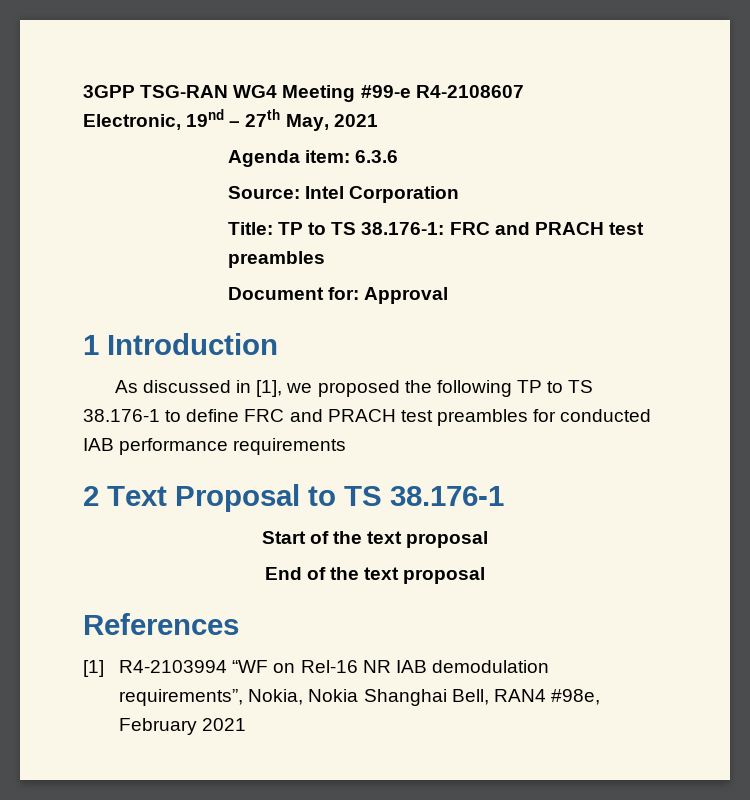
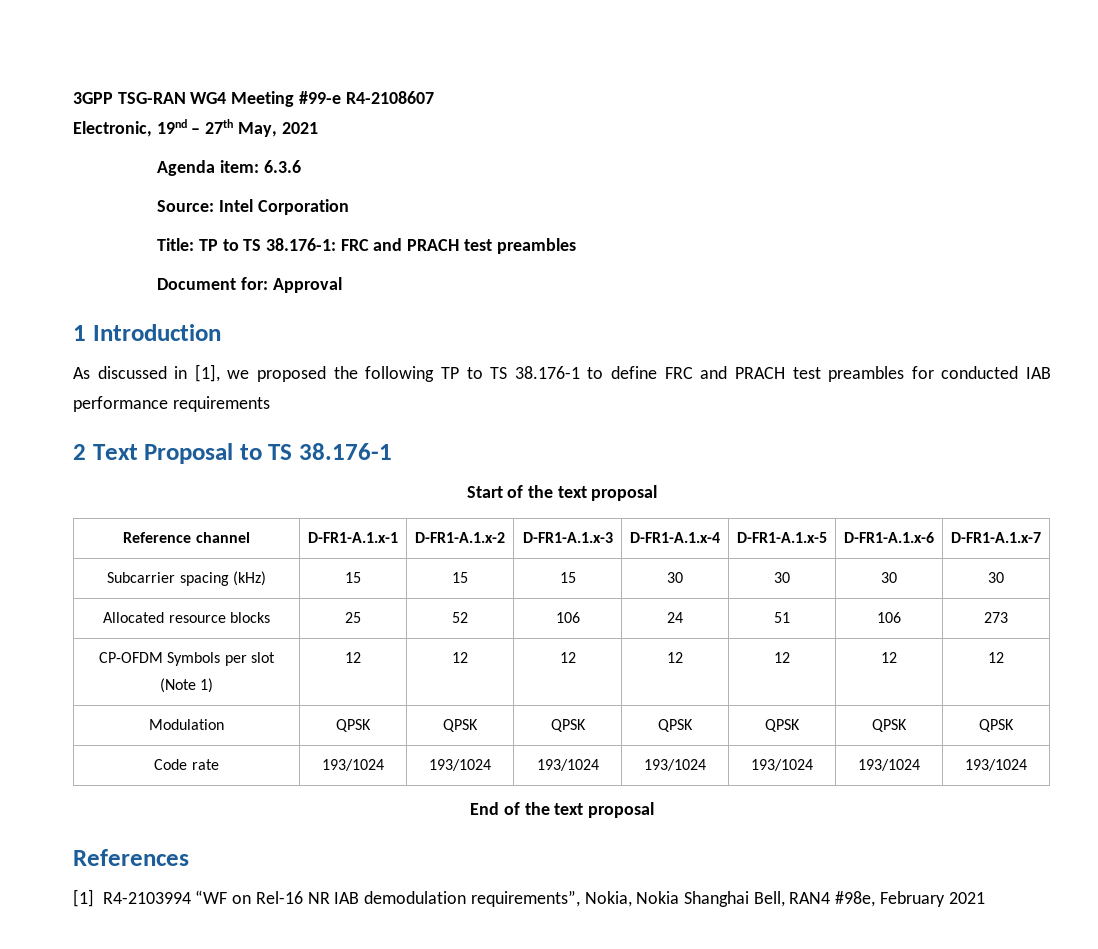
+ Reference channel | D-FR1-A.1.x-1 | D-FR1-A.1.x-2 | D-FR1-A.1.x-3 | D-FR1-A.1.x-4 | D-FR1-A.1.x-5 | D-FR1-A.1.x-6 | D-FR1-A.1.x-7
+ Subcarrier spacing (kHz) | 15 | 15 | 15 | 30 | 30 | 30 | 30
+ Allocated resource blocks | 25 | 52 | 106 | 24 | 51 | 106 | 273
+ CP-OFDM Symbols per slot (Note 1) | 12 | 12 | 12 | 12 | 12 | 12 | 12
+ Modulation | QPSK | QPSK | QPSK | QPSK | QPSK | QPSK | QPSK
+ Code rate | 193/1024 | 193/1024 | 193/1024 | 193/1024 | 193/1024 | 193/1024 | 193/1024

